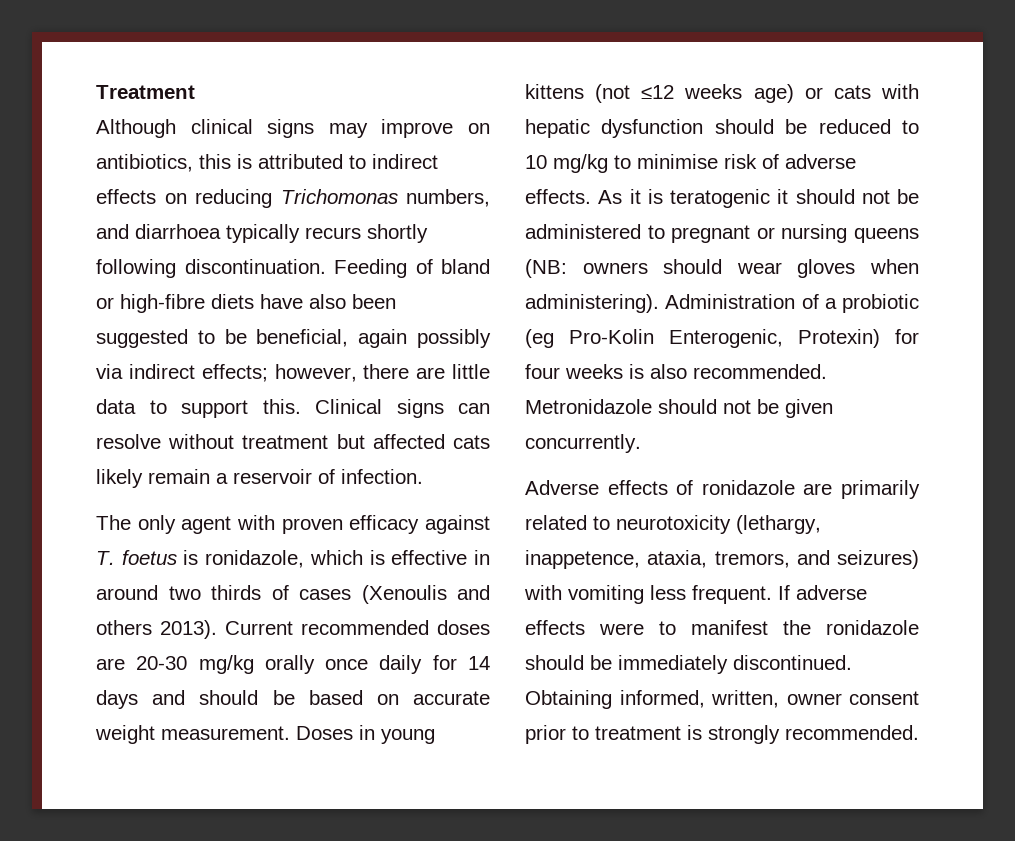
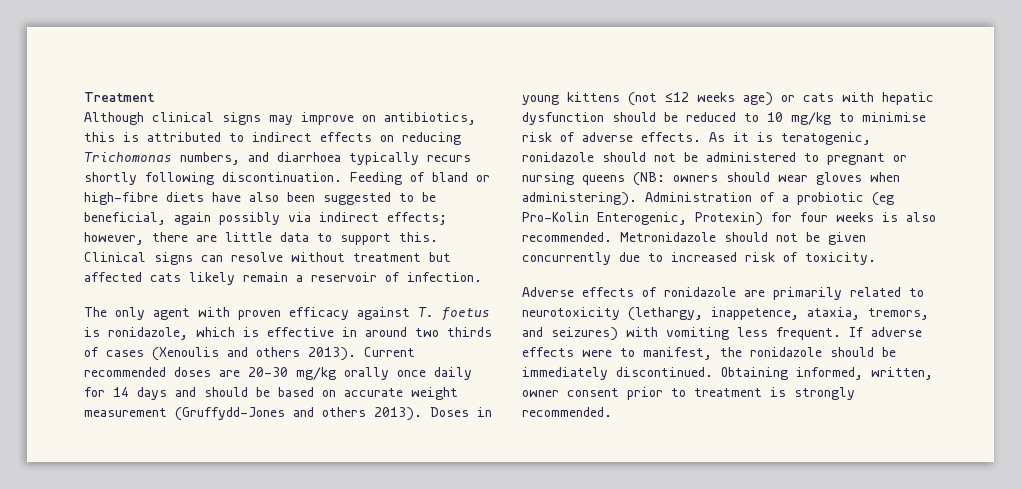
- Current recommended doses are 20-30 mg/kg orally once daily for 14 days and should be based on accurate weight measurement.
+ Current recommended doses are 20-30 mg/kg orally once daily for 14 days and should be based on accurate weight measurement (Gruffydd-Jones and others 2013).
- As it is teratogenic it should not be administered to pregnant or nursing queens (NB: owners should wear gloves when administering).
+ As it is teratogenic, ronidazole should not be administered to pregnant or nursing queens (NB: owners should wear gloves when administering).
- Metronidazole should not be given concurrently.
+ Metronidazole should not be given concurrently due to increased risk of toxicity.
- If adverse effects were to manifest the ronidazole should be immediately discontinued.
+ If adverse effects were to manifest, the ronidazole should be immediately discontinued.

